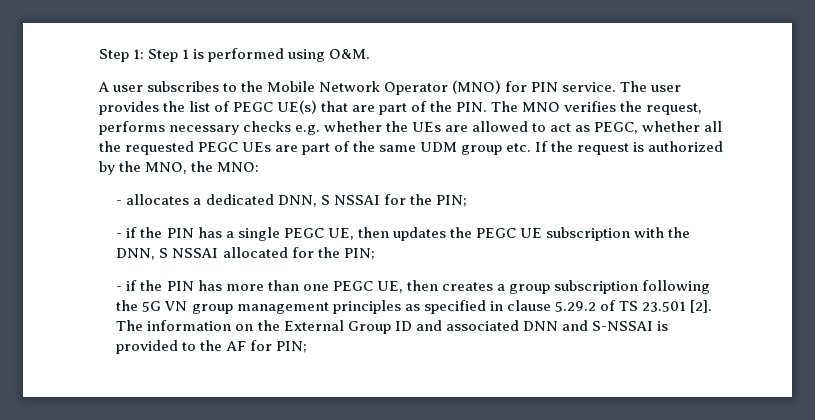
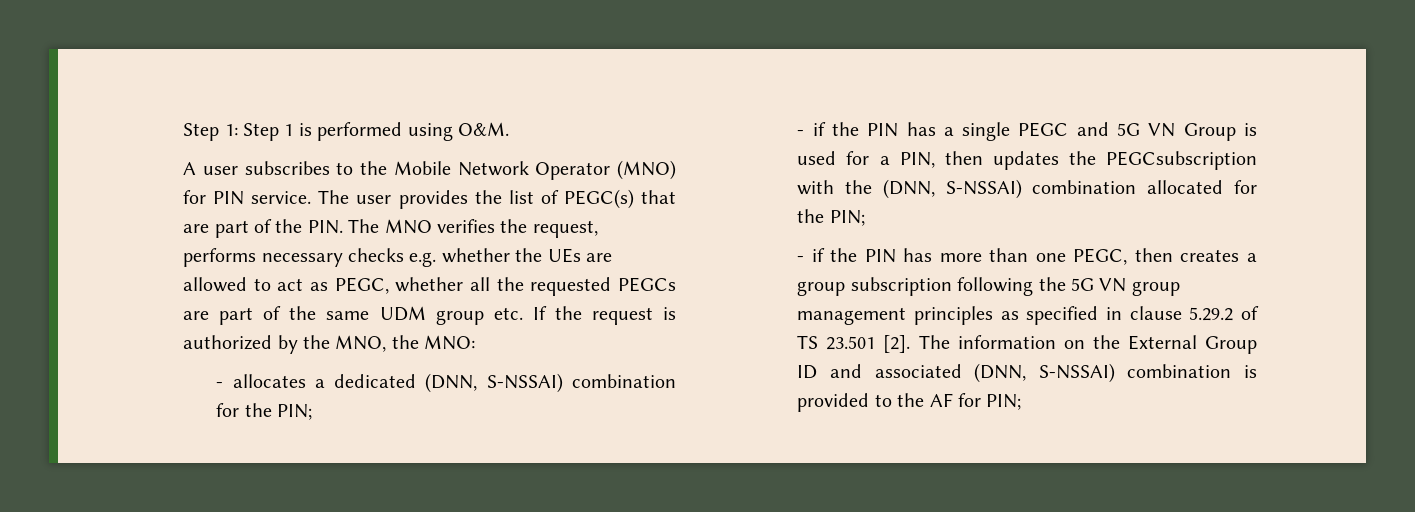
- The user provides the list of PEGC UE(s) that are part of the PIN. The MNO verifies the request, performs necessary checks e.g. whether the UEs are allowed to act as PEGC, whether all the requested PEGC UEs are part of the same UDM group etc. If the request is authorized by the MNO, the MNO:
+ The user provides the list of PEGC(s) that are part of the PIN. The MNO verifies the request, performs necessary checks e.g. whether the UEs are allowed to act as PEGC, whether all the requested PEGCs are part of the same UDM group etc. If the request is authorized by the MNO, the MNO:
- - allocates a dedicated DNN, S NSSAI for the PIN;
+ - allocates a dedicated (DNN, S-NSSAI) combination for the PIN;
- - if the PIN has a single PEGC UE, then updates the PEGC UE subscription with the DNN, S NSSAI allocated for the PIN;
+ - if the PIN has a single PEGC and 5G VN Group is used for a PIN, then updates the PEGCsubscription with the (DNN, S-NSSAI) combination allocated for the PIN;
- - if the PIN has more than one PEGC UE, then creates a group subscription following the 5G VN group management principles as specified in clause 5.29.2 of TS 23.501 [2].
+ - if the PIN has more than one PEGC, then creates a group subscription following the 5G VN group management principles as specified in clause 5.29.2 of TS 23.501 [2].
- The information on the External Group ID and associated DNN and S-NSSAI is provided to the AF for PIN;
+ The information on the External Group ID and associated (DNN, S-NSSAI) combination is provided to the AF for PIN;

